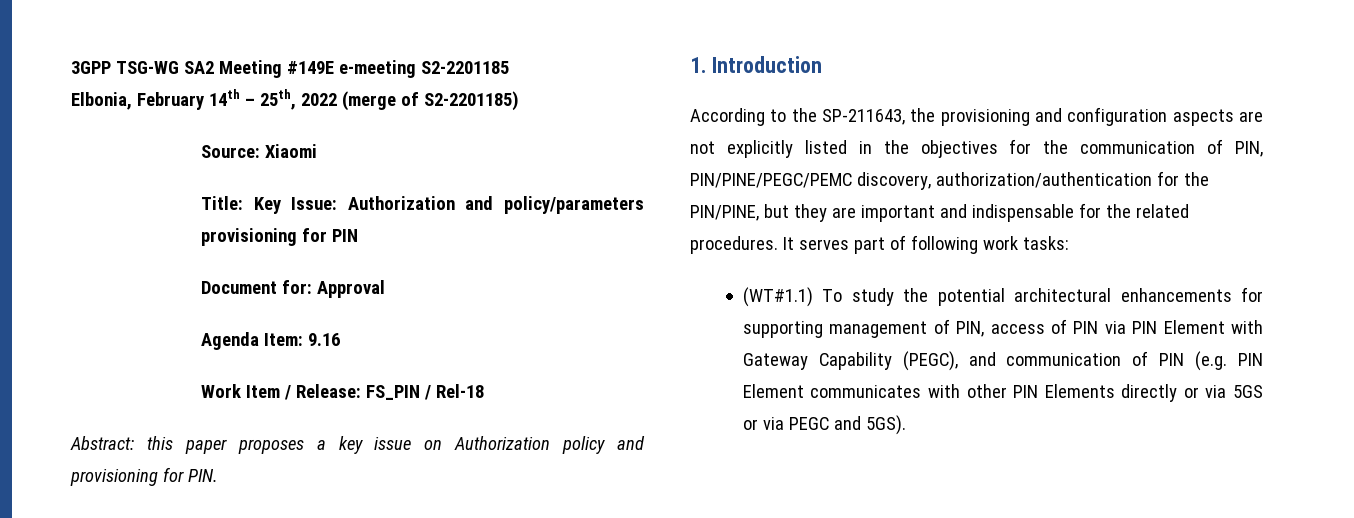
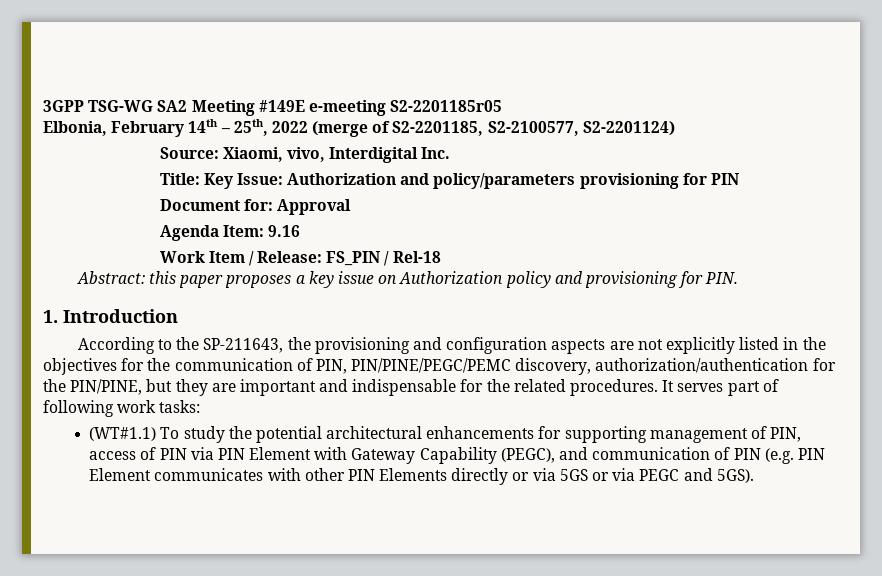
- 3GPP TSG-WG SA2 Meeting #149E e-meeting S2-2201185
+ 3GPP TSG-WG SA2 Meeting #149E e-meeting S2-2201185r05
- Elbonia, February 14th – 25th, 2022 (merge of S2-2201185)
- Source: Xiaomi
+ Elbonia, February 14th – 25th, 2022 (merge of S2-2201185, S2-2100577, S2-2201124)
+ Source: Xiaomi, vivo, Interdigital Inc.

